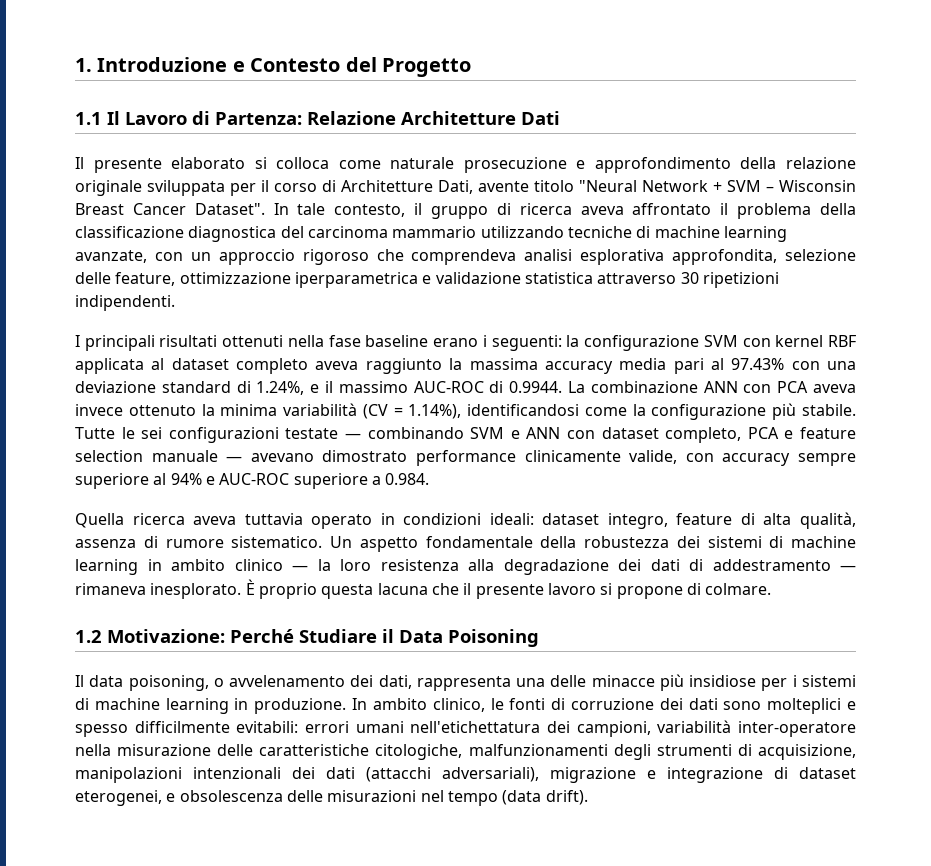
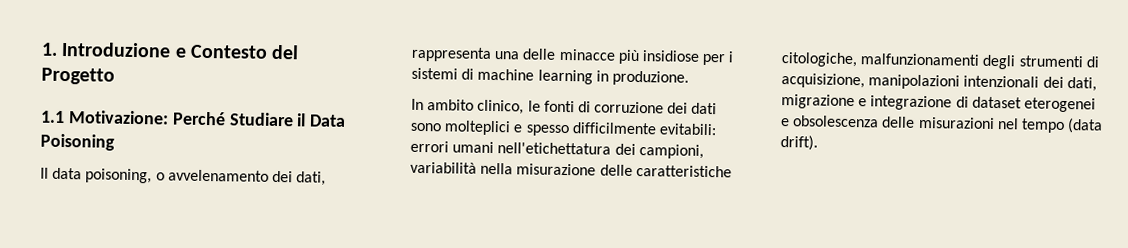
- 1.1 Il Lavoro di Partenza: Relazione Architetture Dati
- Il presente elaborato si colloca come naturale prosecuzione e approfondimento della relazione originale sviluppata per il corso di Architetture Dati, avente titolo "Neural Network + SVM – Wisconsin Breast Cancer Dataset". In tale contesto, il gruppo di ricerca aveva affrontato il problema della classificazione diagnostica del carcinoma mammario utilizzando tecniche di machine learning avanzate, con un approccio rigoroso che comprendeva analisi esplorativa approfondita, selezione delle feature, ottimizzazione iperparametrica e validazione statistica attraverso 30 ripetizioni indipendenti.
- I principali risultati ottenuti nella fase baseline erano i seguenti: la configurazione SVM con kernel RBF applicata al dataset completo aveva raggiunto la massima accuracy media pari al 97.43% con una deviazione standard di 1.24%, e il massimo AUC-ROC di 0.9944. La combinazione ANN con PCA aveva invece ottenuto la minima variabilità (CV = 1.14%), identificandosi come la configurazione più stabile. Tutte le sei configurazioni testate — combinando SVM e ANN con dataset completo, PCA e feature selection manuale — avevano dimostrato performance clinicamente valide, con accuracy sempre superiore al 94% e AUC-ROC superiore a 0.984.
- Quella ricerca aveva tuttavia operato in condizioni ideali: dataset integro, feature di alta qualità, assenza di rumore sistematico. Un aspetto fondamentale della robustezza dei sistemi di machine learning in ambito clinico — la loro resistenza alla degradazione dei dati di addestramento — rimaneva inesplorato. È proprio questa lacuna che il presente lavoro si propone di colmare.
- 1.2 Motivazione: Perché Studiare il Data Poisoning
+ 1.1 Motivazione: Perché Studiare il Data Poisoning
- Il data poisoning, o avvelenamento dei dati, rappresenta una delle minacce più insidiose per i sistemi di machine learning in produzione. In ambito clinico, le fonti di corruzione dei dati sono molteplici e spesso difficilmente evitabili:
+ Il data poisoning, o avvelenamento dei dati, rappresenta una delle minacce più insidiose per i sistemi di machine learning in produzione.
+ In ambito clinico, le fonti di corruzione dei dati sono molteplici e spesso difficilmente evitabili:
- errori umani nell'etichettatura dei campioni, variabilità inter-operatore nella misurazione delle caratteristiche citologiche, malfunzionamenti degli strumenti di acquisizione, manipolazioni intenzionali dei dati (attacchi adversariali), migrazione e integrazione di dataset eterogenei, e obsolescenza delle misurazioni nel tempo (data drift).
+ errori umani nell'etichettatura dei campioni, variabilità nella misurazione delle caratteristiche citologiche, malfunzionamenti degli strumenti di acquisizione, manipolazioni intenzionali dei dati, migrazione e integrazione di dataset eterogenei e obsolescenza delle misurazioni nel tempo (data drift).

